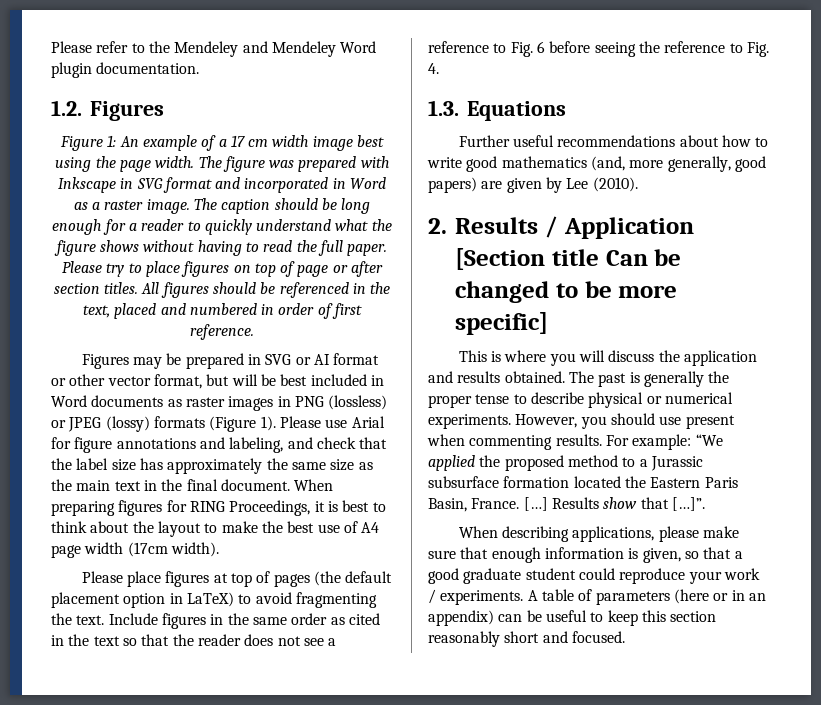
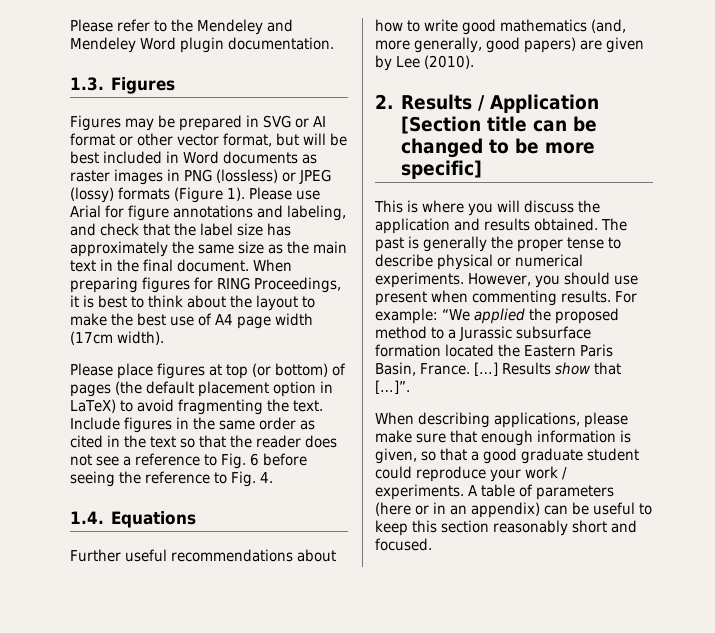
- 1.2. Figures
- Figure 1: An example of a 17 cm width image best using the page width. The figure was prepared with Inkscape in SVG format and incorporated in Word as a raster image. The caption should be long enough for a reader to quickly understand what the figure shows without having to read the full paper. Please try to place figures on top of page or after section titles. All figures should be referenced in the text, placed and numbered in order of first reference.
+ 1.3. Figures
- Please place figures at top of pages (the default placement option in LaTeX) to avoid fragmenting the text.
+ Please place figures at top (or bottom) of pages (the default placement option in LaTeX) to avoid fragmenting the text.
- 1.3. Equations
+ 1.4. Equations
- 2. Results / Application [Section title Can be changed to be more specific]
+ 2. Results / Application [Section title can be changed to be more specific]

